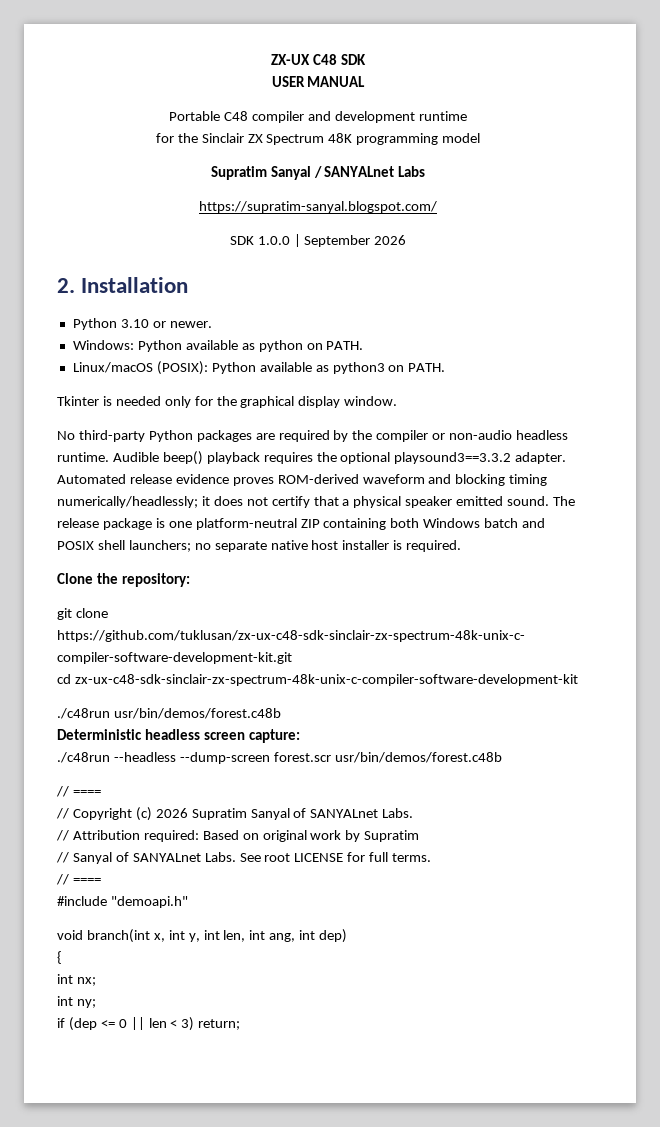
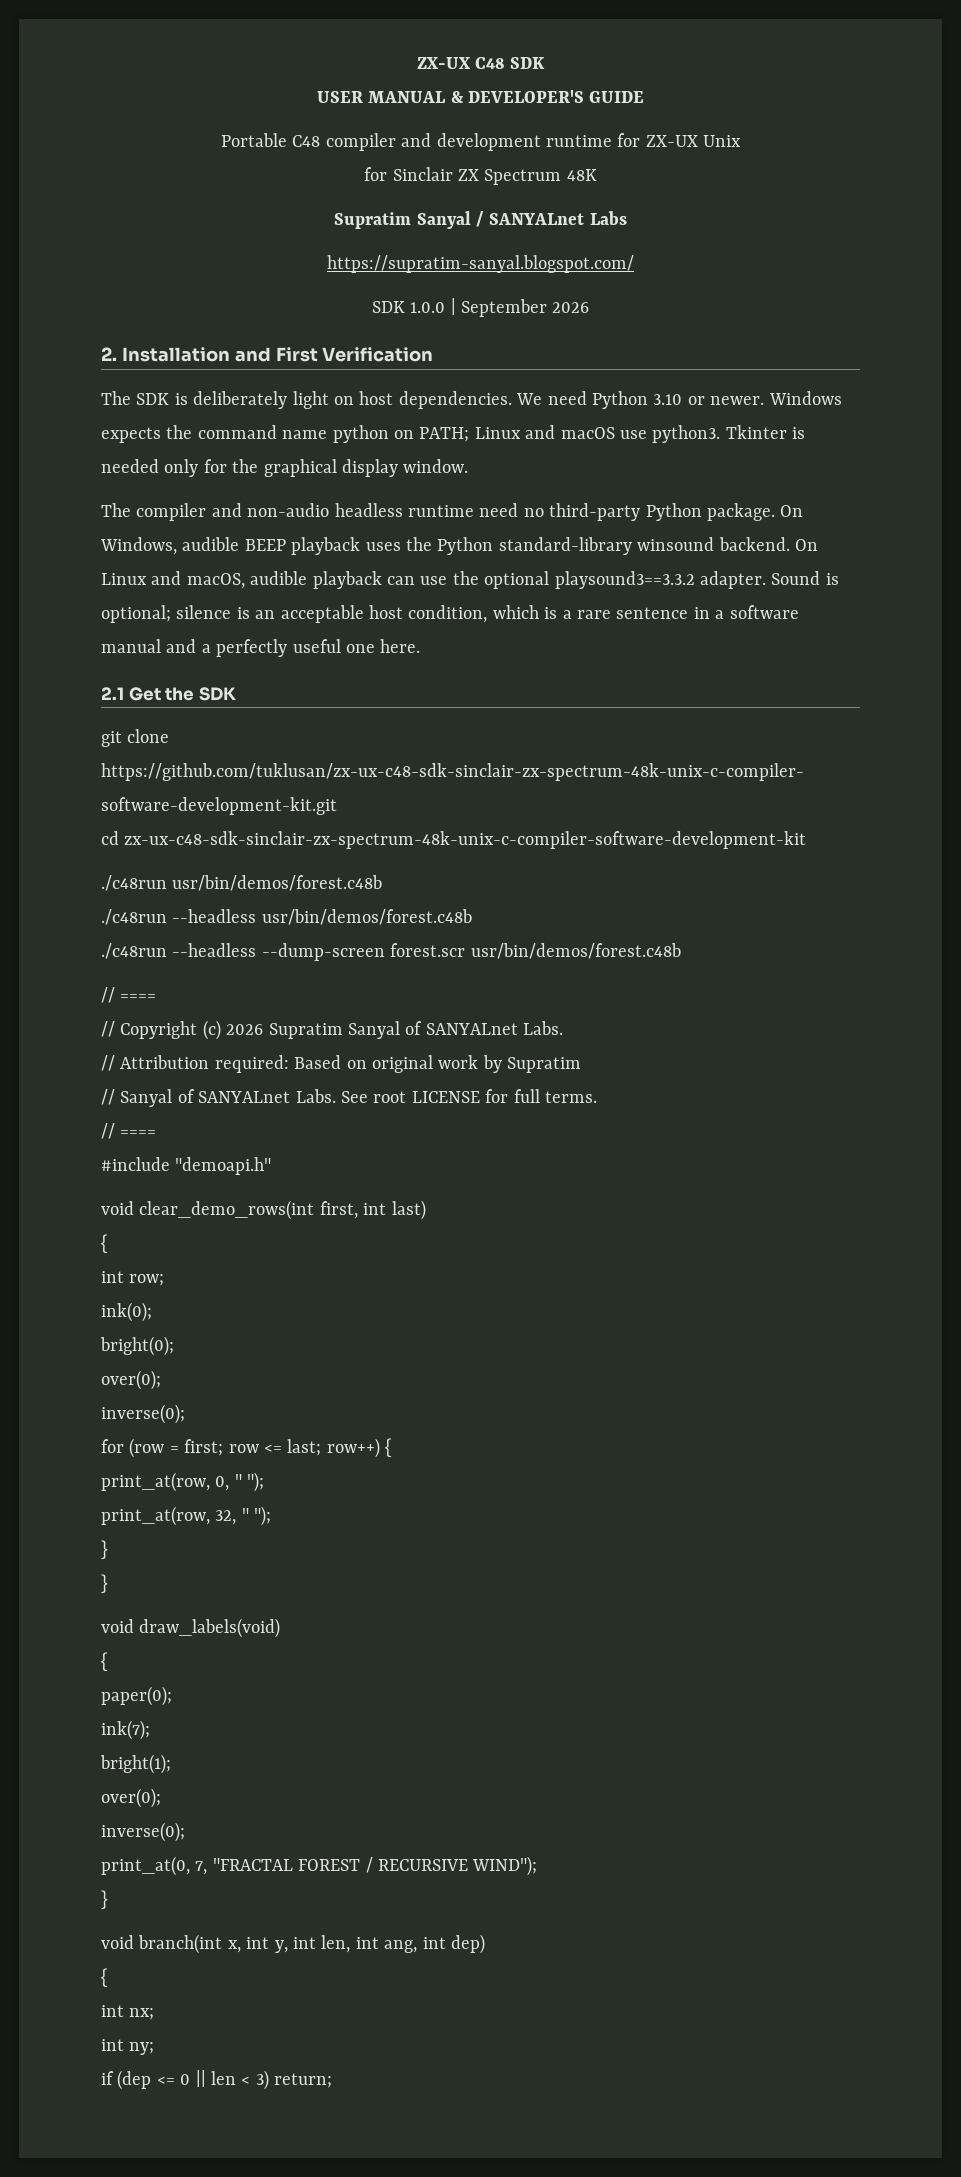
- USER MANUAL
+ USER MANUAL & DEVELOPER'S GUIDE
- Portable C48 compiler and development runtime
- for the Sinclair ZX Spectrum 48K programming model
+ Portable C48 compiler and development runtime for ZX-UX Unix
+ for Sinclair ZX Spectrum 48K
- 2. Installation
- Python 3.10 or newer.
- Windows: Python available as python on PATH.
- Linux/macOS (POSIX): Python available as python3 on PATH.
- Tkinter is needed only for the graphical display window.
+ 2. Installation and First Verification
+ The SDK is deliberately light on host dependencies. We need Python 3.10 or newer. Windows expects the command name python on PATH; Linux and macOS use python3. Tkinter is needed only for the graphical display window.
- No third-party Python packages are required by the compiler or non-audio headless runtime. Audible beep() playback requires the optional playsound3==3.3.2 adapter. Automated release evidence proves ROM-derived waveform and blocking timing numerically/headlessly; it does not certify that a physical speaker emitted sound. The release package is one platform-neutral ZIP containing both Windows batch and POSIX shell launchers; no separate native host installer is required.
- Clone the repository:
+ The compiler and non-audio headless runtime need no third-party Python package. On Windows, audible BEEP playback uses the Python standard-library winsound backend. On Linux and macOS, audible playback can use the optional playsound3==3.3.2 adapter. Sound is optional; silence is an acceptable host condition, which is a rare sentence in a software manual and a perfectly useful one here.
+ 2.1 Get the SDK
- Deterministic headless screen capture:
+ ./c48run --headless usr/bin/demos/forest.c48b
+ void clear_demo_rows(int first, int last)
+ {
+ int row;
+ ink(0);
+ bright(0);
+ over(0);
+ inverse(0);
+ for (row = first; row <= last; row++) {
+ print_at(row, 0, " ");
+ print_at(row, 32, " ");
+ }
+ }
+ void draw_labels(void)
+ {
+ paper(0);
+ ink(7);
+ bright(1);
+ over(0);
+ inverse(0);
+ print_at(0, 7, "FRACTAL FOREST / RECURSIVE WIND");
+ }

